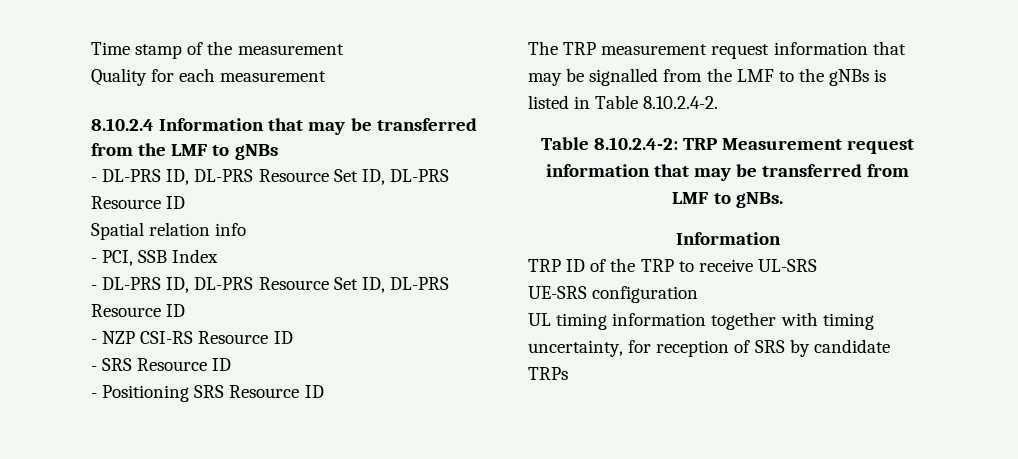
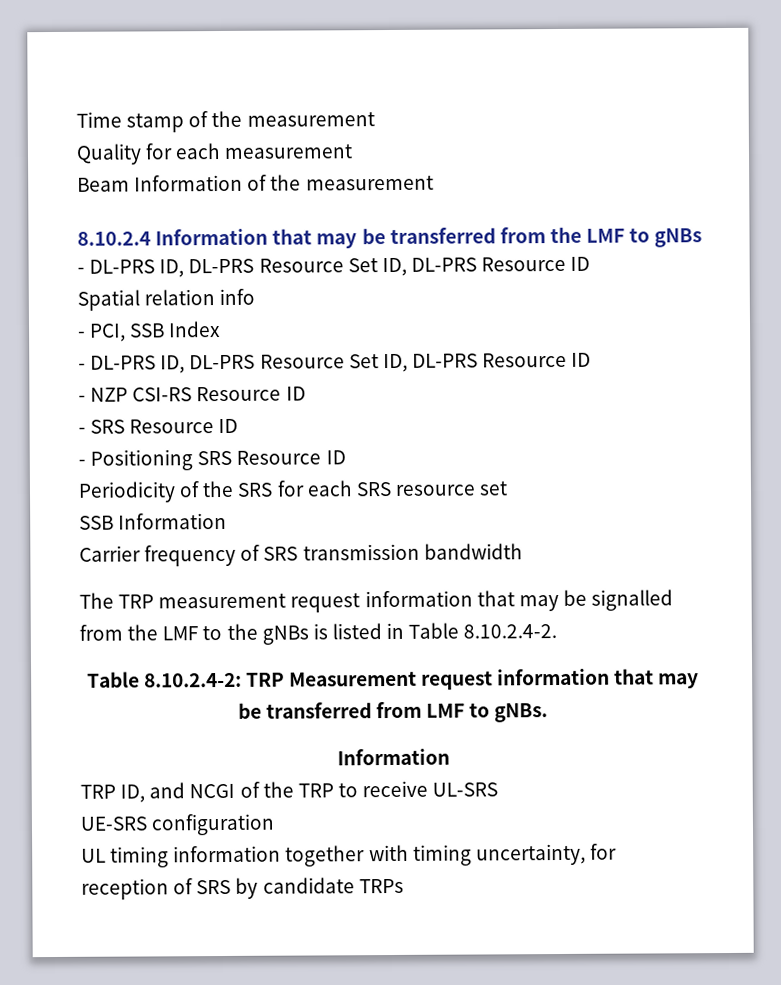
+ Beam Information of the measurement
+ Periodicity of the SRS for each SRS resource set
+ SSB Information
+ Carrier frequency of SRS transmission bandwidth
- TRP ID of the TRP to receive UL-SRS
+ TRP ID, and NCGI of the TRP to receive UL-SRS

